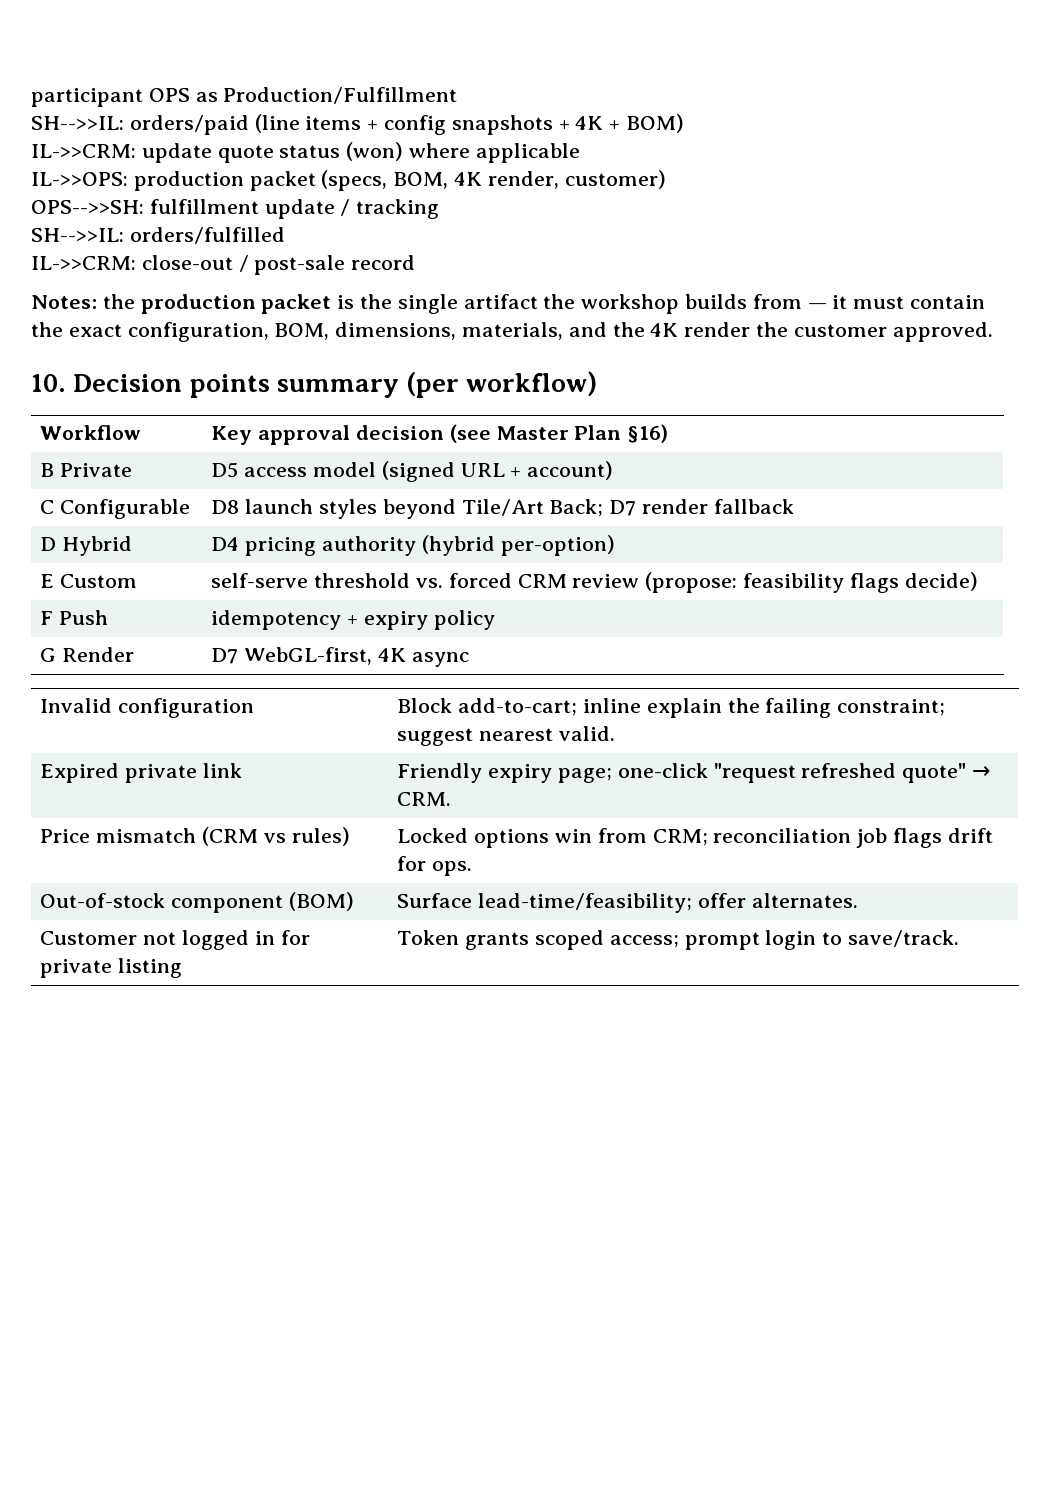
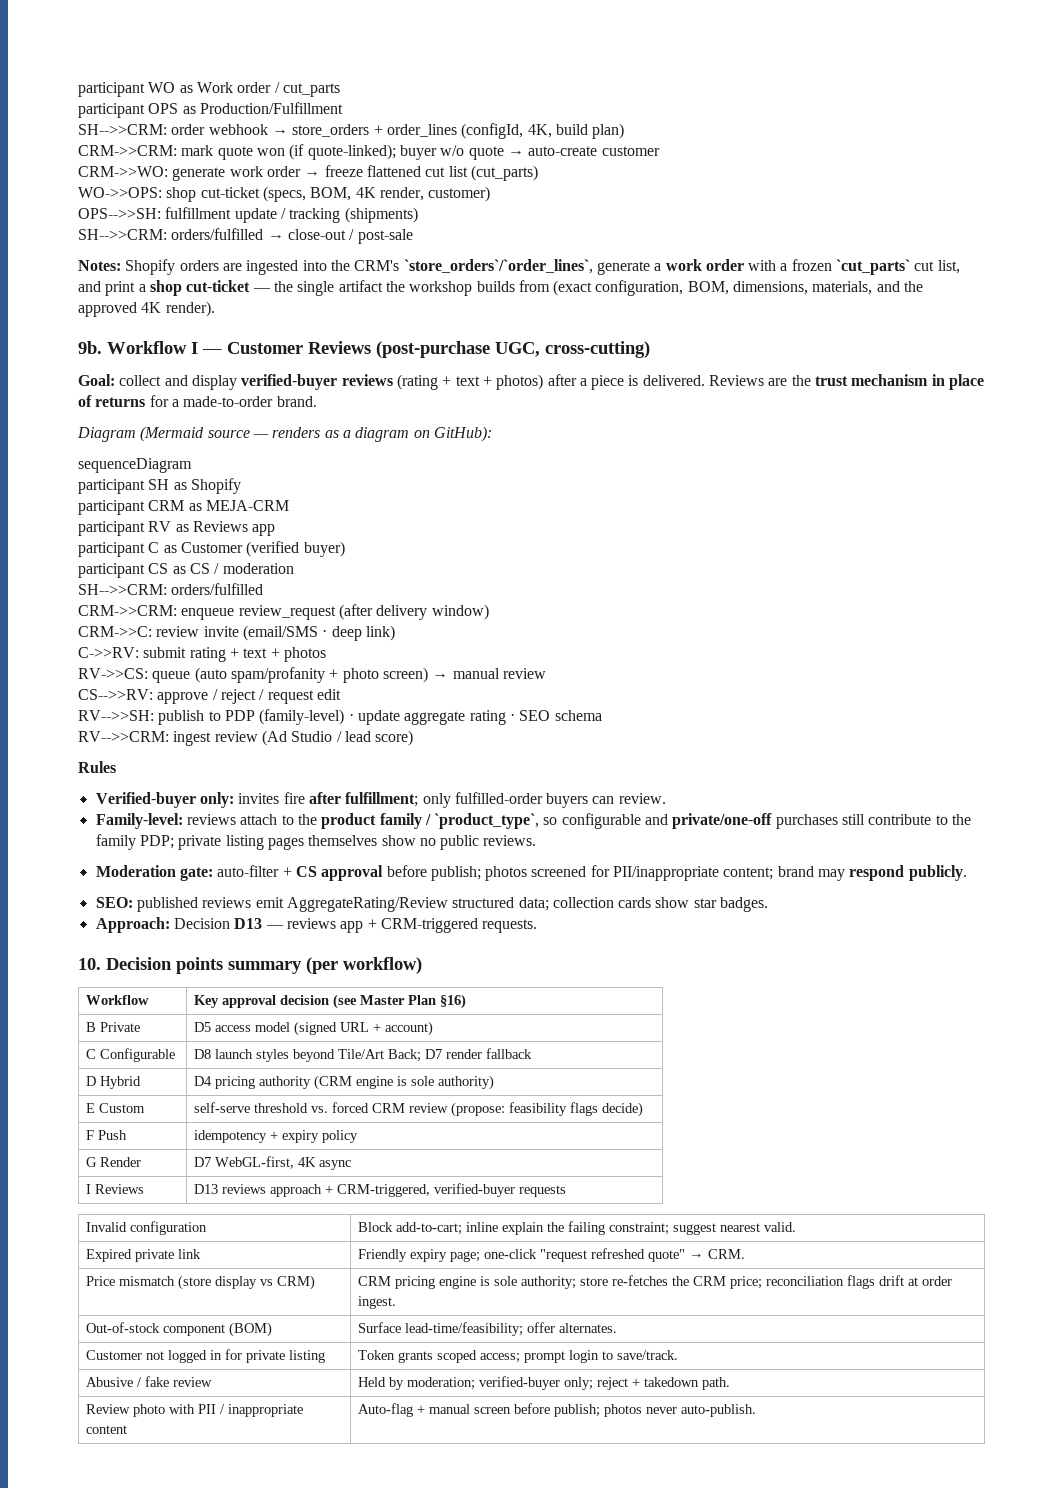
+ participant WO as Work order / cut_parts
  participant OPS as Production/Fulfillment
- SH-->>IL: orders/paid (line items + config snapshots + 4K + BOM)
- IL->>CRM: update quote status (won) where applicable
- IL->>OPS: production packet (specs, BOM, 4K render, customer)
+ SH-->>CRM: order webhook → store_orders + order_lines (configId, 4K, build plan)
+ CRM->>CRM: mark quote won (if quote-linked); buyer w/o quote → auto-create customer
+ CRM->>WO: generate work order → freeze flattened cut list (cut_parts)
+ WO->>OPS: shop cut-ticket (specs, BOM, 4K render, customer)
- OPS-->>SH: fulfillment update / tracking
- SH-->>IL: orders/fulfilled
- IL->>CRM: close-out / post-sale record
+ OPS-->>SH: fulfillment update / tracking (shipments)
+ SH-->>CRM: orders/fulfilled → close-out / post-sale
- Notes: the production packet is the single artifact the workshop builds from — it must contain the exact configuration, BOM, dimensions, materials, and the 4K render the customer approved.
+ Notes: Shopify orders are ingested into the CRM's `store_orders`/`order_lines`, generate a work order with a frozen `cut_parts` cut list, and print a shop cut-ticket — the single artifact the workshop builds from (exact configuration, BOM, dimensions, materials, and the approved 4K render).
+ 9b. Workflow I — Customer Reviews (post-purchase UGC, cross-cutting)
+ Goal: collect and display verified-buyer reviews (rating + text + photos) after a piece is delivered. Reviews are the trust mechanism in place of returns for a made-to-order brand.
+ Diagram (Mermaid source — renders as a diagram on GitHub):
+ sequenceDiagram
+ participant SH as Shopify
+ participant CRM as MEJA-CRM
+ participant RV as Reviews app
+ participant C as Customer (verified buyer)
+ participant CS as CS / moderation
+ SH-->>CRM: orders/fulfilled
+ CRM->>CRM: enqueue review_request (after delivery window)
+ CRM->>C: review invite (email/SMS · deep link)
+ C->>RV: submit rating + text + photos
+ RV->>CS: queue (auto spam/profanity + photo screen) → manual review
+ CS-->>RV: approve / reject / request edit
+ RV-->>SH: publish to PDP (family-level) · update aggregate rating · SEO schema
+ RV-->>CRM: ingest review (Ad Studio / lead score)
+ Rules
+ Verified-buyer only: invites fire after fulfillment; only fulfilled-order buyers can review.
+ Family-level: reviews attach to the product family / `product_type`, so configurable and private/one-off purchases still contribute to the family PDP; private listing pages themselves show no public reviews.
+ Moderation gate: auto-filter + CS approval before publish; photos screened for PII/inappropriate content; brand may respond publicly.
+ SEO: published reviews emit AggregateRating/Review structured data; collection cards show star badges.
+ Approach: Decision D13 — reviews app + CRM-triggered requests.
- D Hybrid | D4 pricing authority (hybrid per-option)
+ D Hybrid | D4 pricing authority (CRM engine is sole authority)
+ I Reviews | D13 reviews approach + CRM-triggered, verified-buyer requests
- Price mismatch (CRM vs rules) | Locked options win from CRM; reconciliation job flags drift for ops.
+ Price mismatch (store display vs CRM) | CRM pricing engine is sole authority; store re-fetches the CRM price; reconciliation flags drift at order ingest.
+ Abusive / fake review | Held by moderation; verified-buyer only; reject + takedown path.
+ Review photo with PII / inappropriate content | Auto-flag + manual screen before publish; photos never auto-publish.

